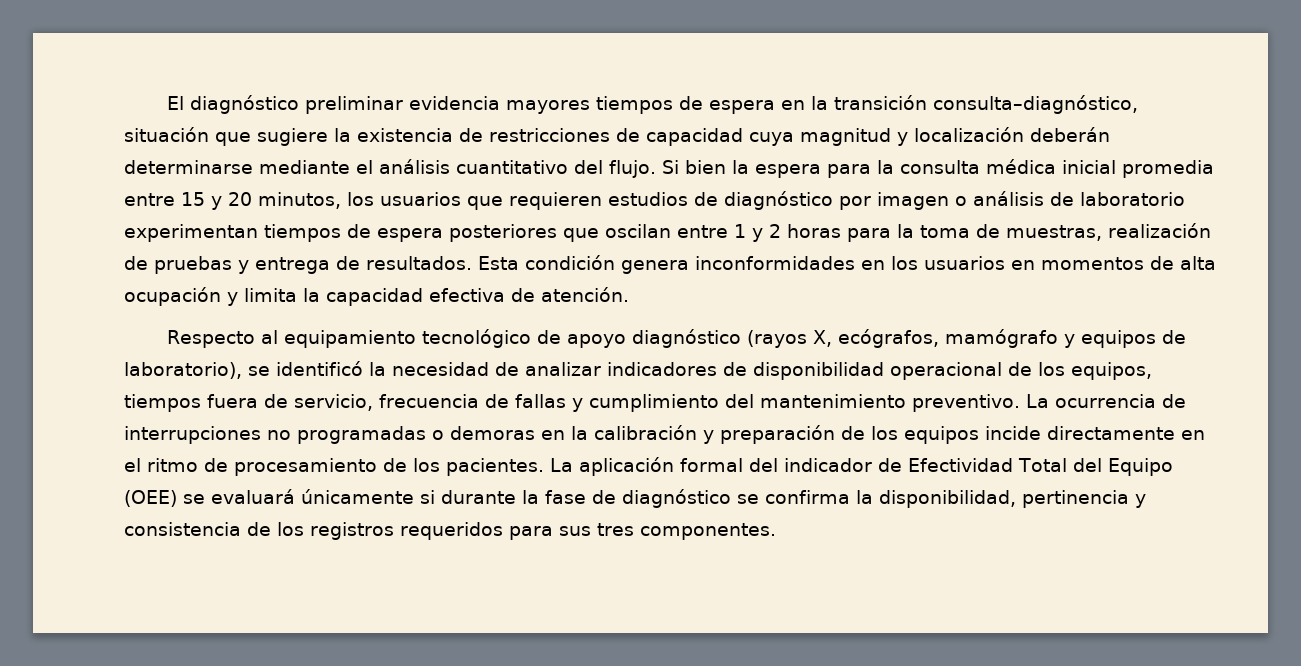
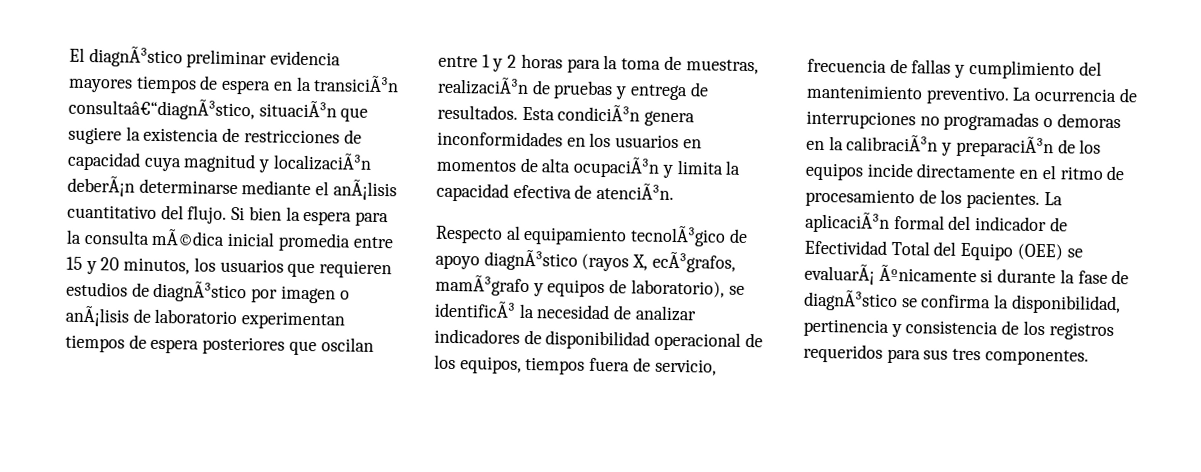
- El diagnóstico preliminar evidencia mayores tiempos de espera en la transición consulta–diagnóstico, situación que sugiere la existencia de restricciones de capacidad cuya magnitud y localización deberán determinarse mediante el análisis cuantitativo del flujo.
+ El diagnÃ³stico preliminar evidencia mayores tiempos de espera en la transiciÃ³n consultaâ€“diagnÃ³stico, situaciÃ³n que sugiere la existencia de restricciones de capacidad cuya magnitud y localizaciÃ³n deberÃ¡n determinarse mediante el anÃ¡lisis cuantitativo del flujo.
- Si bien la espera para la consulta médica inicial promedia entre 15 y 20 minutos, los usuarios que requieren estudios de diagnóstico por imagen o análisis de laboratorio experimentan tiempos de espera posteriores que oscilan entre 1 y 2 horas para la toma de muestras, realización de pruebas y entrega de resultados.
+ Si bien la espera para la consulta mÃ©dica inicial promedia entre 15 y 20 minutos, los usuarios que requieren estudios de diagnÃ³stico por imagen o anÃ¡lisis de laboratorio experimentan tiempos de espera posteriores que oscilan entre 1 y 2 horas para la toma de muestras, realizaciÃ³n de pruebas y entrega de resultados.
- Esta condición genera inconformidades en los usuarios en momentos de alta ocupación y limita la capacidad efectiva de atención.
+ Esta condiciÃ³n genera inconformidades en los usuarios en momentos de alta ocupaciÃ³n y limita la capacidad efectiva de atenciÃ³n.
- Respecto al equipamiento tecnológico de apoyo diagnóstico (rayos X, ecógrafos, mamógrafo y equipos de laboratorio), se identificó la necesidad de analizar indicadores de disponibilidad operacional de los equipos, tiempos fuera de servicio, frecuencia de fallas y cumplimiento del mantenimiento preventivo.
+ Respecto al equipamiento tecnolÃ³gico de apoyo diagnÃ³stico (rayos X, ecÃ³grafos, mamÃ³grafo y equipos de laboratorio), se identificÃ³ la necesidad de analizar indicadores de disponibilidad operacional de los equipos, tiempos fuera de servicio, frecuencia de fallas y cumplimiento del mantenimiento preventivo.
- La ocurrencia de interrupciones no programadas o demoras en la calibración y preparación de los equipos incide directamente en el ritmo de procesamiento de los pacientes.
+ La ocurrencia de interrupciones no programadas o demoras en la calibraciÃ³n y preparaciÃ³n de los equipos incide directamente en el ritmo de procesamiento de los pacientes.
- La aplicación formal del indicador de Efectividad Total del Equipo (OEE) se evaluará únicamente si durante la fase de diagnóstico se confirma la disponibilidad, pertinencia y consistencia de los registros requeridos para sus tres componentes.
+ La aplicaciÃ³n formal del indicador de Efectividad Total del Equipo (OEE) se evaluarÃ¡ Ãºnicamente si durante la fase de diagnÃ³stico se confirma la disponibilidad, pertinencia y consistencia de los registros requeridos para sus tres componentes.

